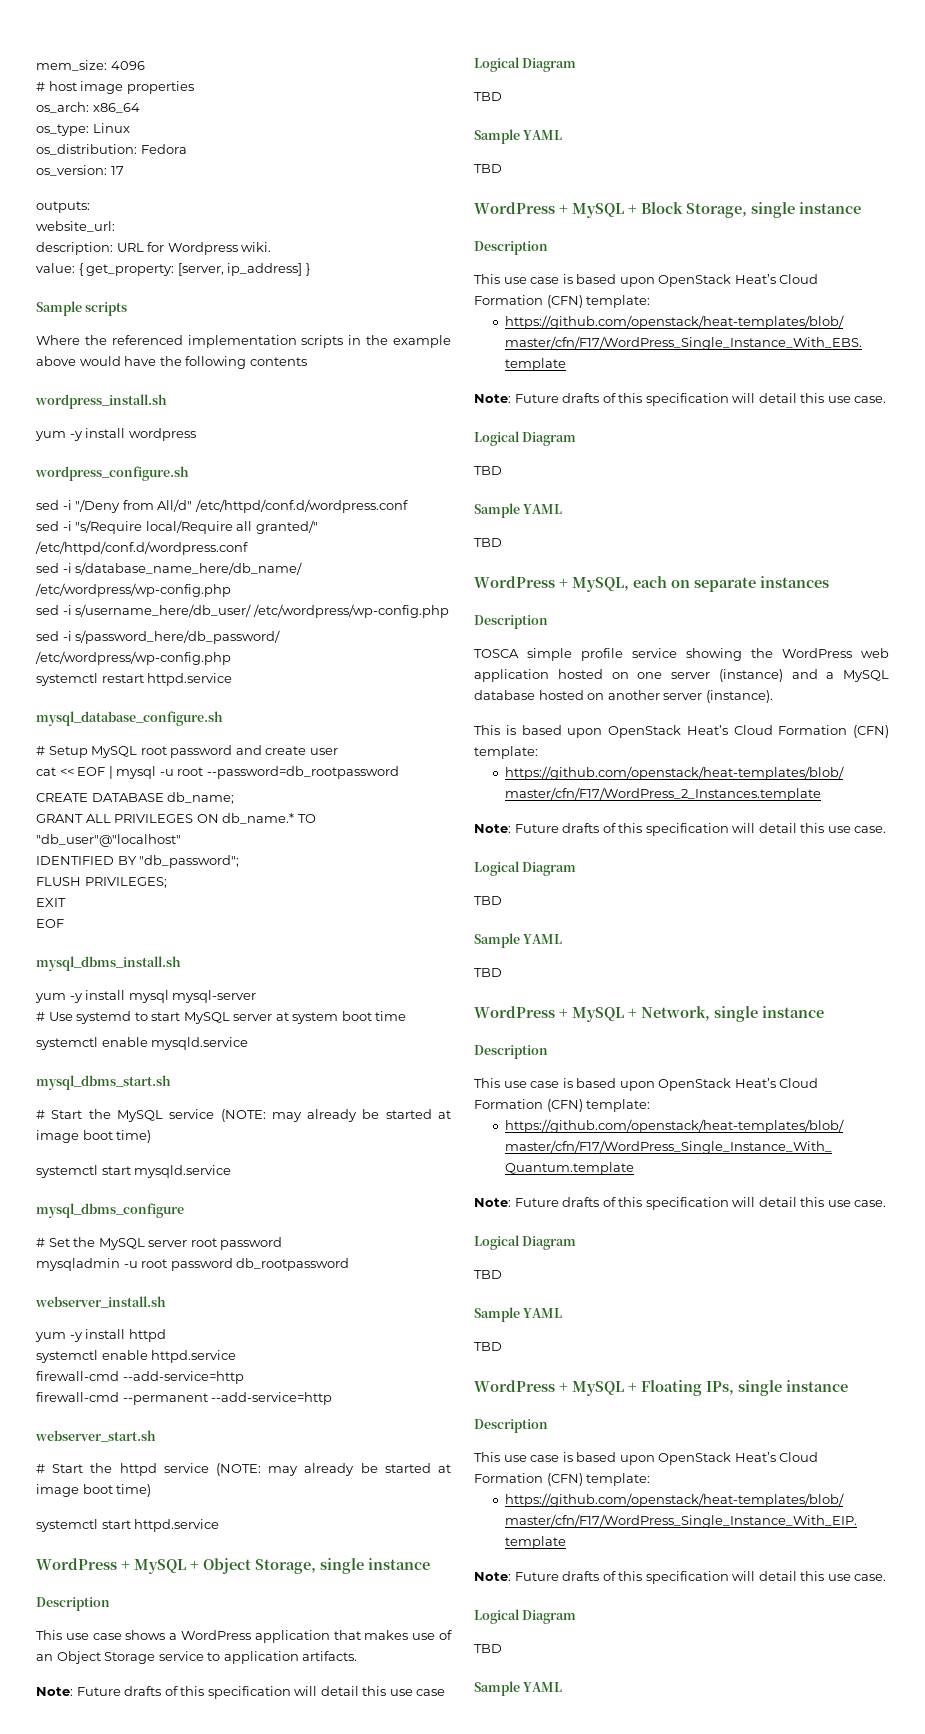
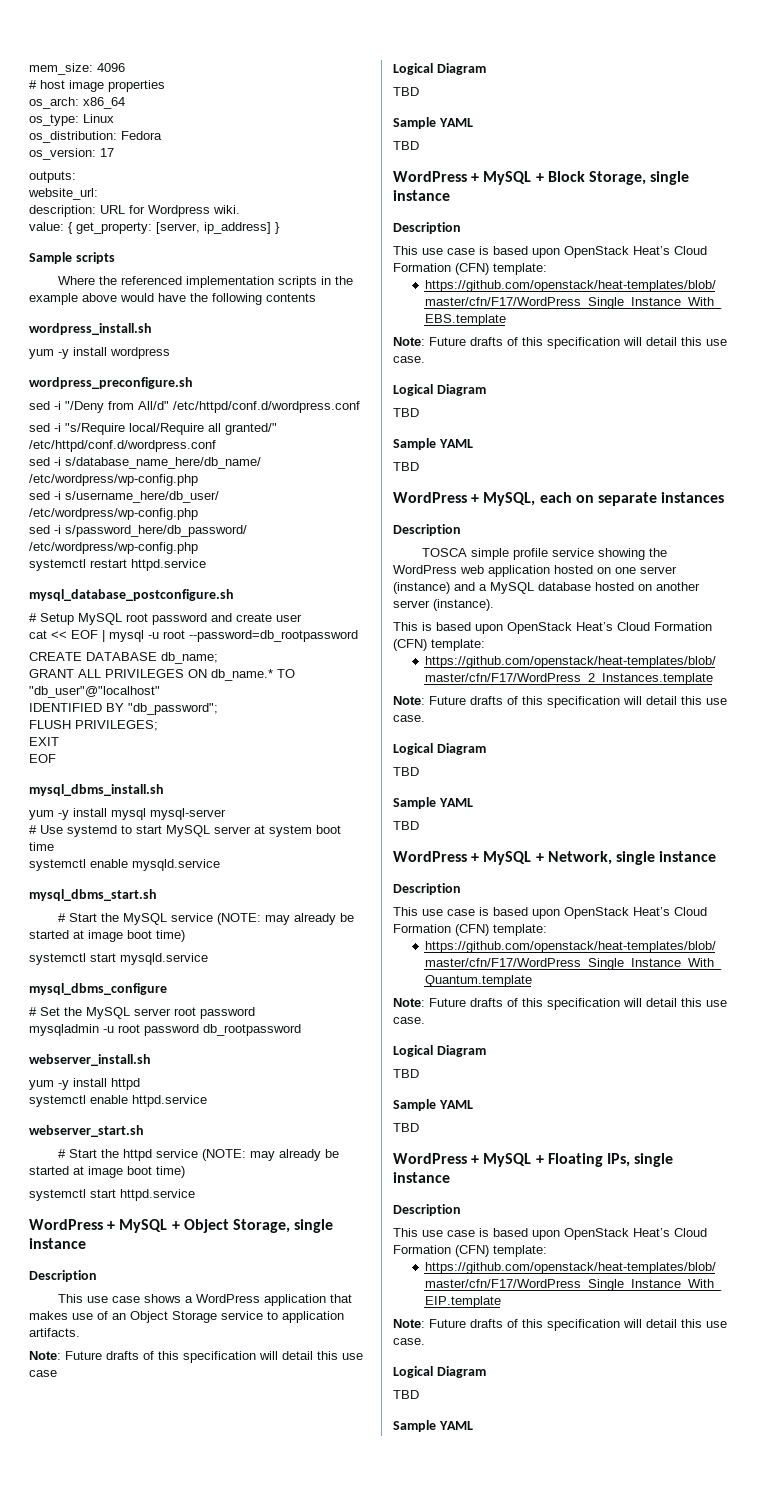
- wordpress_configure.sh
+ wordpress_preconfigure.sh
- mysql_database_configure.sh
+ mysql_database_postconfigure.sh
- firewall-cmd --add-service=http
- firewall-cmd --permanent --add-service=http

